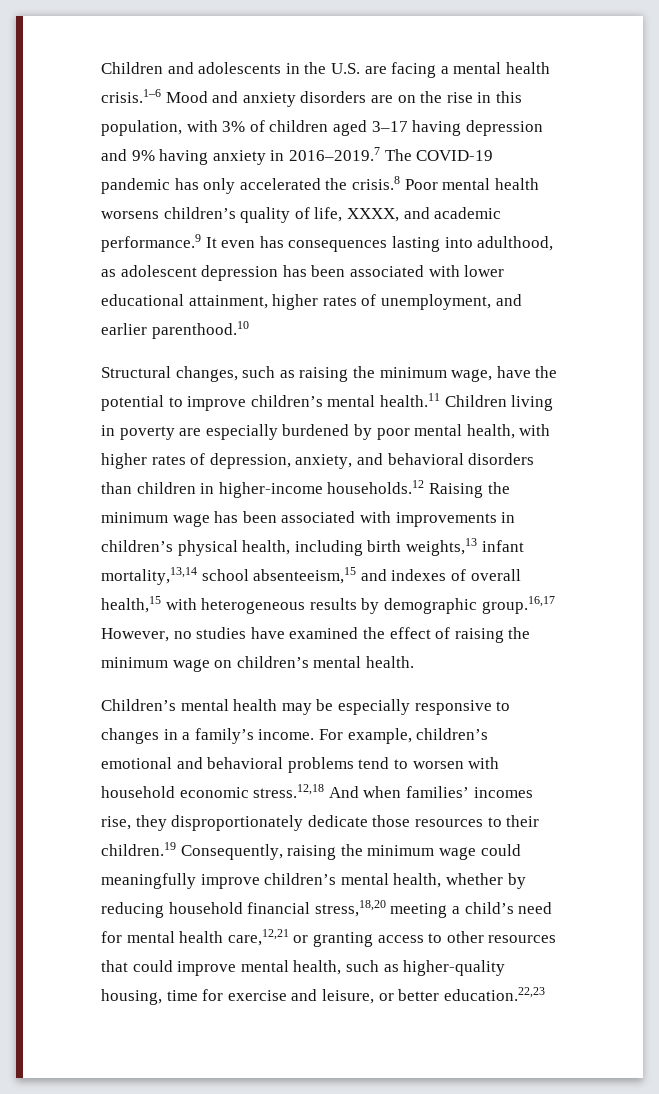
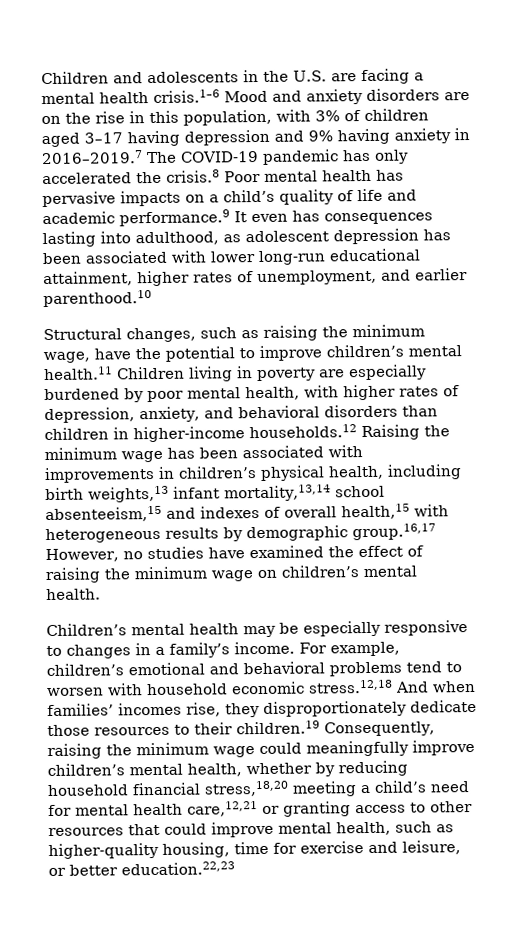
- Children and adolescents in the U.S. are facing a mental health crisis.1–6 Mood and anxiety disorders are on the rise in this population, with 3% of children aged 3–17 having depression and 9% having anxiety in 2016–2019.7 The COVID-19 pandemic has only accelerated the crisis.8 Poor mental health worsens children’s quality of life, XXXX, and academic performance.9 It even has consequences lasting into adulthood, as adolescent depression has been associated with lower educational attainment, higher rates of unemployment, and earlier parenthood.10
+ Children and adolescents in the U.S. are facing a mental health crisis.1–6 Mood and anxiety disorders are on the rise in this population, with 3% of children aged 3–17 having depression and 9% having anxiety in 2016–2019.7 The COVID-19 pandemic has only accelerated the crisis.8 Poor mental health has pervasive impacts on a child’s quality of life and academic performance.9 It even has consequences lasting into adulthood, as adolescent depression has been associated with lower long-run educational attainment, higher rates of unemployment, and earlier parenthood.10

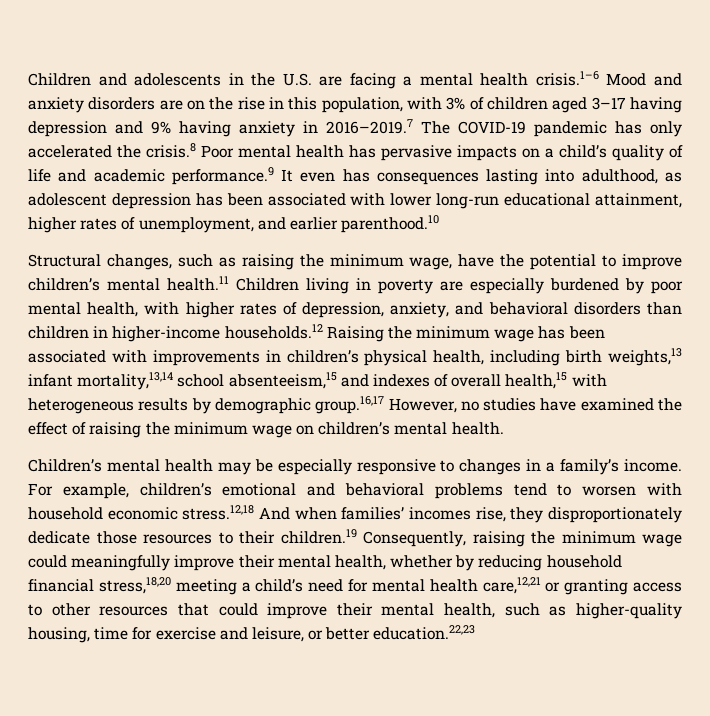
- For example, children’s emotional and behavioral problems tend to worsen with household economic stress.12,18 And when families’ incomes rise, they disproportionately dedicate those resources to their children.19 Consequently, raising the minimum wage could meaningfully improve children’s mental health, whether by reducing household financial stress,18,20 meeting a child’s need for mental health care,12,21 or granting access to other resources that could improve mental health, such as higher-quality housing, time for exercise and leisure, or better education.22,23
+ For example, children’s emotional and behavioral problems tend to worsen with household economic stress.12,18 And when families’ incomes rise, they disproportionately dedicate those resources to their children.19 Consequently, raising the minimum wage could meaningfully improve their mental health, whether by reducing household financial stress,18,20 meeting a child’s need for mental health care,12,21 or granting access to other resources that could improve their mental health, such as higher-quality housing, time for exercise and leisure, or better education.22,23

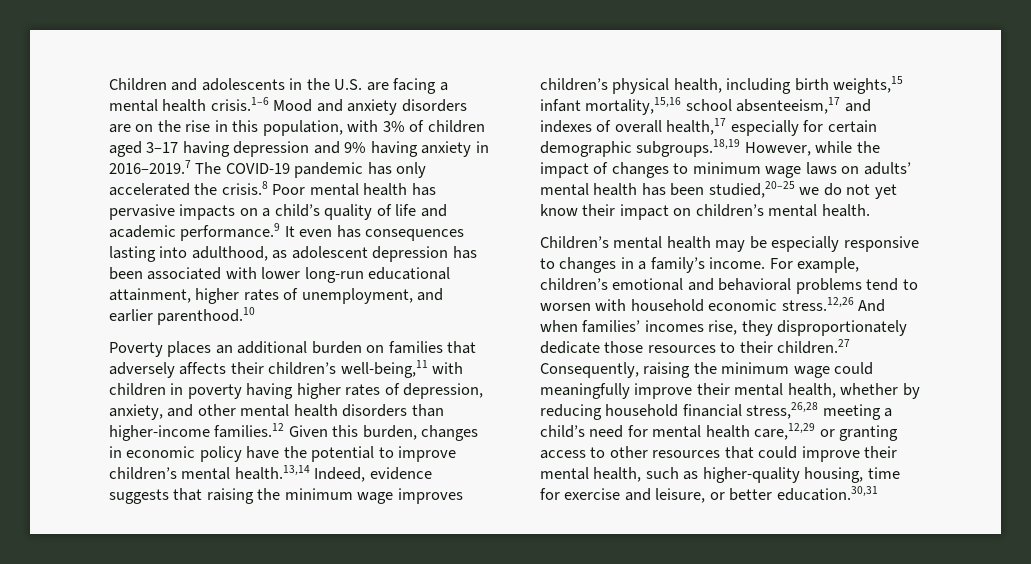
- Structural changes, such as raising the minimum wage, have the potential to improve children’s mental health.11 Children living in poverty are especially burdened by poor mental health, with higher rates of depression, anxiety, and behavioral disorders than children in higher-income households.12 Raising the minimum wage has been associated with improvements in children’s physical health, including birth weights,13 infant mortality,13,14 school absenteeism,15 and indexes of overall health,15 with heterogeneous results by demographic group.16,17 However, no studies have examined the effect of raising the minimum wage on children’s mental health.
+ Poverty places an additional burden on families that adversely affects their children’s well-being,11 with children in poverty having higher rates of depression, anxiety, and other mental health disorders than higher-income families.12 Given this burden, changes in economic policy have the potential to improve children’s mental health.13,14 Indeed, evidence suggests that raising the minimum wage improves children’s physical health, including birth weights,15 infant mortality,15,16 school absenteeism,17 and indexes of overall health,17 especially for certain demographic subgroups.18,19 However, while the impact of changes to minimum wage laws on adults’ mental health has been studied,20–25 we do not yet know their impact on children’s mental health.
- For example, children’s emotional and behavioral problems tend to worsen with household economic stress.12,18 And when families’ incomes rise, they disproportionately dedicate those resources to their children.19 Consequently, raising the minimum wage could meaningfully improve their mental health, whether by reducing household financial stress,18,20 meeting a child’s need for mental health care,12,21 or granting access to other resources that could improve their mental health, such as higher-quality housing, time for exercise and leisure, or better education.22,23
+ For example, children’s emotional and behavioral problems tend to worsen with household economic stress.12,26 And when families’ incomes rise, they disproportionately dedicate those resources to their children.27 Consequently, raising the minimum wage could meaningfully improve their mental health, whether by reducing household financial stress,26,28 meeting a child’s need for mental health care,12,29 or granting access to other resources that could improve their mental health, such as higher-quality housing, time for exercise and leisure, or better education.30,31

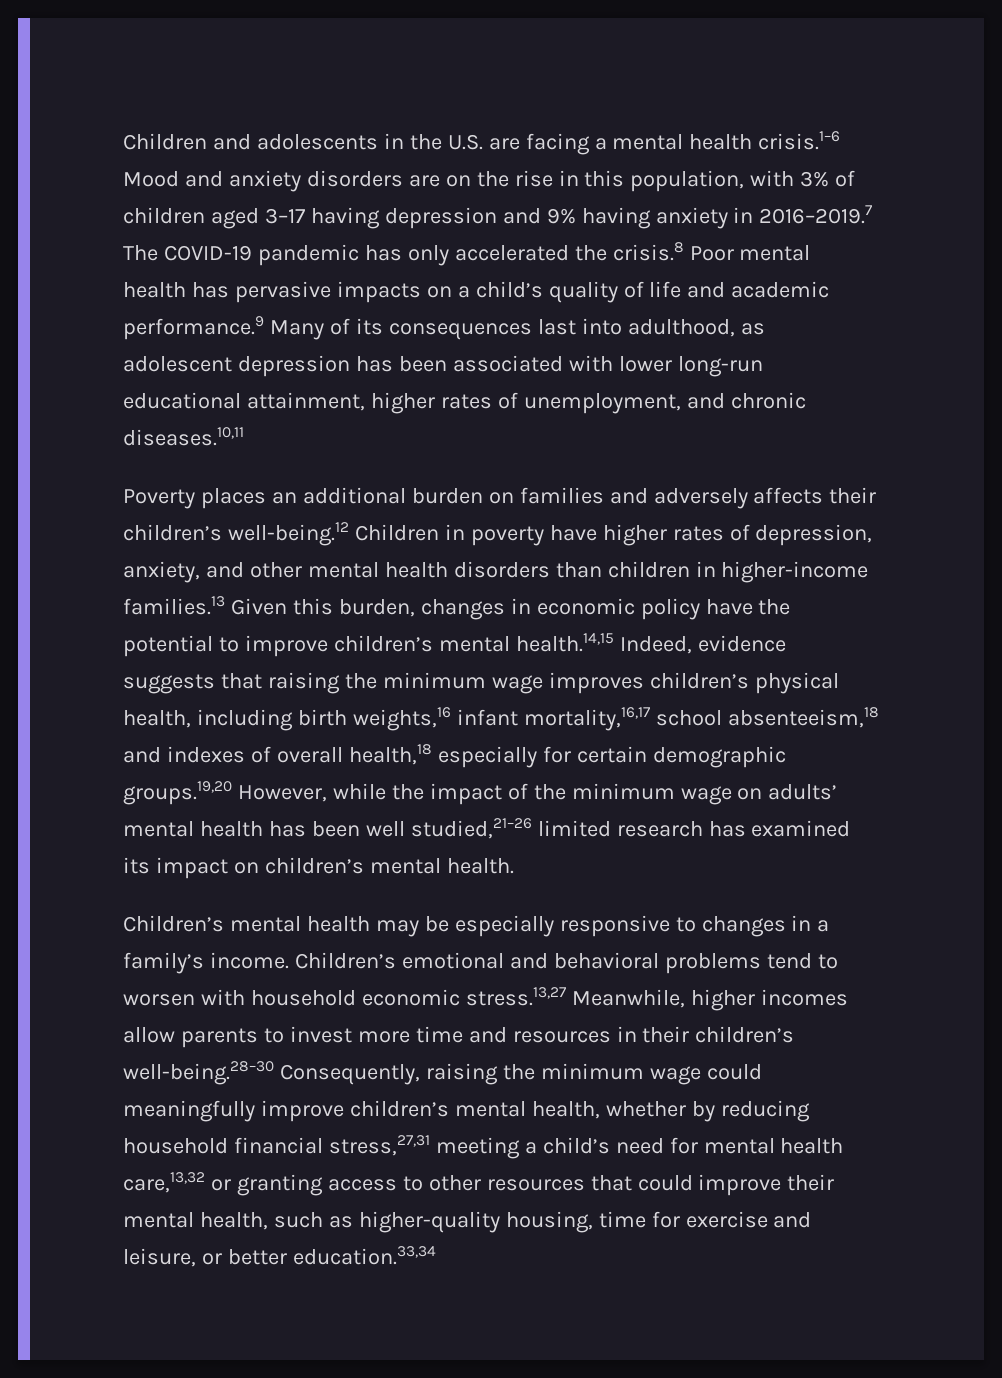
- Children and adolescents in the U.S. are facing a mental health crisis.1–6 Mood and anxiety disorders are on the rise in this population, with 3% of children aged 3–17 having depression and 9% having anxiety in 2016–2019.7 The COVID-19 pandemic has only accelerated the crisis.8 Poor mental health has pervasive impacts on a child’s quality of life and academic performance.9 It even has consequences lasting into adulthood, as adolescent depression has been associated with lower long-run educational attainment, higher rates of unemployment, and earlier parenthood.10
+ Children and adolescents in the U.S. are facing a mental health crisis.1–6 Mood and anxiety disorders are on the rise in this population, with 3% of children aged 3–17 having depression and 9% having anxiety in 2016–2019.7 The COVID-19 pandemic has only accelerated the crisis.8 Poor mental health has pervasive impacts on a child’s quality of life and academic performance.9 Many of its consequences last into adulthood, as adolescent depression has been associated with lower long-run educational attainment, higher rates of unemployment, and chronic diseases.10,11
- Poverty places an additional burden on families that adversely affects their children’s well-being,11 with children in poverty having higher rates of depression, anxiety, and other mental health disorders than higher-income families.12 Given this burden, changes in economic policy have the potential to improve children’s mental health.13,14 Indeed, evidence suggests that raising the minimum wage improves children’s physical health, including birth weights,15 infant mortality,15,16 school absenteeism,17 and indexes of overall health,17 especially for certain demographic subgroups.18,19 However, while the impact of changes to minimum wage laws on adults’ mental health has been studied,20–25 we do not yet know their impact on children’s mental health.
+ Poverty places an additional burden on families and adversely affects their children’s well-being.12 Children in poverty have higher rates of depression, anxiety, and other mental health disorders than children in higher-income families.13 Given this burden, changes in economic policy have the potential to improve children’s mental health.14,15 Indeed, evidence suggests that raising the minimum wage improves children’s physical health, including birth weights,16 infant mortality,16,17 school absenteeism,18 and indexes of overall health,18 especially for certain demographic groups.19,20 However, while the impact of the minimum wage on adults’ mental health has been well studied,21–26 limited research has examined its impact on children’s mental health.
- For example, children’s emotional and behavioral problems tend to worsen with household economic stress.12,26 And when families’ incomes rise, they disproportionately dedicate those resources to their children.27 Consequently, raising the minimum wage could meaningfully improve their mental health, whether by reducing household financial stress,26,28 meeting a child’s need for mental health care,12,29 or granting access to other resources that could improve their mental health, such as higher-quality housing, time for exercise and leisure, or better education.30,31
+ Children’s emotional and behavioral problems tend to worsen with household economic stress.13,27 Meanwhile, higher incomes allow parents to invest more time and resources in their children’s well-being.28–30 Consequently, raising the minimum wage could meaningfully improve children’s mental health, whether by reducing household financial stress,27,31 meeting a child’s need for mental health care,13,32 or granting access to other resources that could improve their mental health, such as higher-quality housing, time for exercise and leisure, or better education.33,34

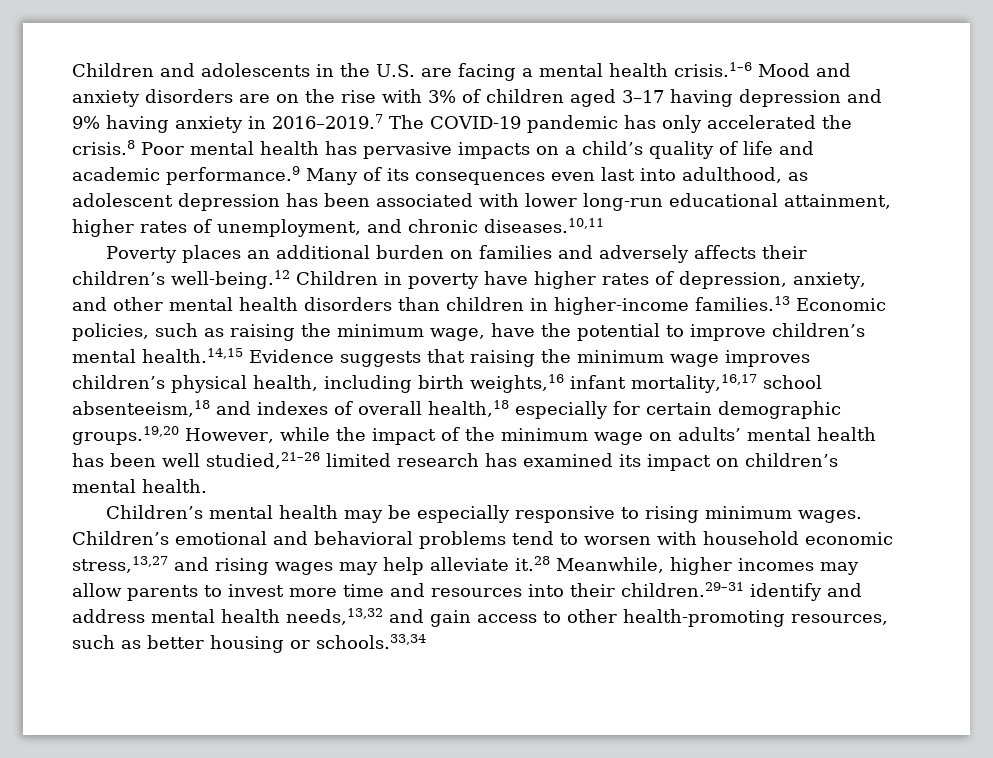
- Children and adolescents in the U.S. are facing a mental health crisis.1–6 Mood and anxiety disorders are on the rise in this population, with 3% of children aged 3–17 having depression and 9% having anxiety in 2016–2019.7 The COVID-19 pandemic has only accelerated the crisis.8 Poor mental health has pervasive impacts on a child’s quality of life and academic performance.9 Many of its consequences last into adulthood, as adolescent depression has been associated with lower long-run educational attainment, higher rates of unemployment, and chronic diseases.10,11
+ Children and adolescents in the U.S. are facing a mental health crisis.1–6 Mood and anxiety disorders are on the rise with 3% of children aged 3–17 having depression and 9% having anxiety in 2016–2019.7 The COVID-19 pandemic has only accelerated the crisis.8 Poor mental health has pervasive impacts on a child’s quality of life and academic performance.9 Many of its consequences even last into adulthood, as adolescent depression has been associated with lower long-run educational attainment, higher rates of unemployment, and chronic diseases.10,11
- Poverty places an additional burden on families and adversely affects their children’s well-being.12 Children in poverty have higher rates of depression, anxiety, and other mental health disorders than children in higher-income families.13 Given this burden, changes in economic policy have the potential to improve children’s mental health.14,15 Indeed, evidence suggests that raising the minimum wage improves children’s physical health, including birth weights,16 infant mortality,16,17 school absenteeism,18 and indexes of overall health,18 especially for certain demographic groups.19,20 However, while the impact of the minimum wage on adults’ mental health has been well studied,21–26 limited research has examined its impact on children’s mental health.
+ Poverty places an additional burden on families and adversely affects their children’s well-being.12 Children in poverty have higher rates of depression, anxiety, and other mental health disorders than children in higher-income families.13 Economic policies, such as raising the minimum wage, have the potential to improve children’s mental health.14,15 Evidence suggests that raising the minimum wage improves children’s physical health, including birth weights,16 infant mortality,16,17 school absenteeism,18 and indexes of overall health,18 especially for certain demographic groups.19,20 However, while the impact of the minimum wage on adults’ mental health has been well studied,21–26 limited research has examined its impact on children’s mental health.
- Children’s mental health may be especially responsive to changes in a family’s income.
+ Children’s mental health may be especially responsive to rising minimum wages.
- Children’s emotional and behavioral problems tend to worsen with household economic stress.13,27 Meanwhile, higher incomes allow parents to invest more time and resources in their children’s well-being.28–30 Consequently, raising the minimum wage could meaningfully improve children’s mental health, whether by reducing household financial stress,27,31 meeting a child’s need for mental health care,13,32 or granting access to other resources that could improve their mental health, such as higher-quality housing, time for exercise and leisure, or better education.33,34
+ Children’s emotional and behavioral problems tend to worsen with household economic stress,13,27 and rising wages may help alleviate it.28 Meanwhile, higher incomes may allow parents to invest more time and resources into their children.29–31 identify and address mental health needs,13,32 and gain access to other health-promoting resources, such as better housing or schools.33,34

